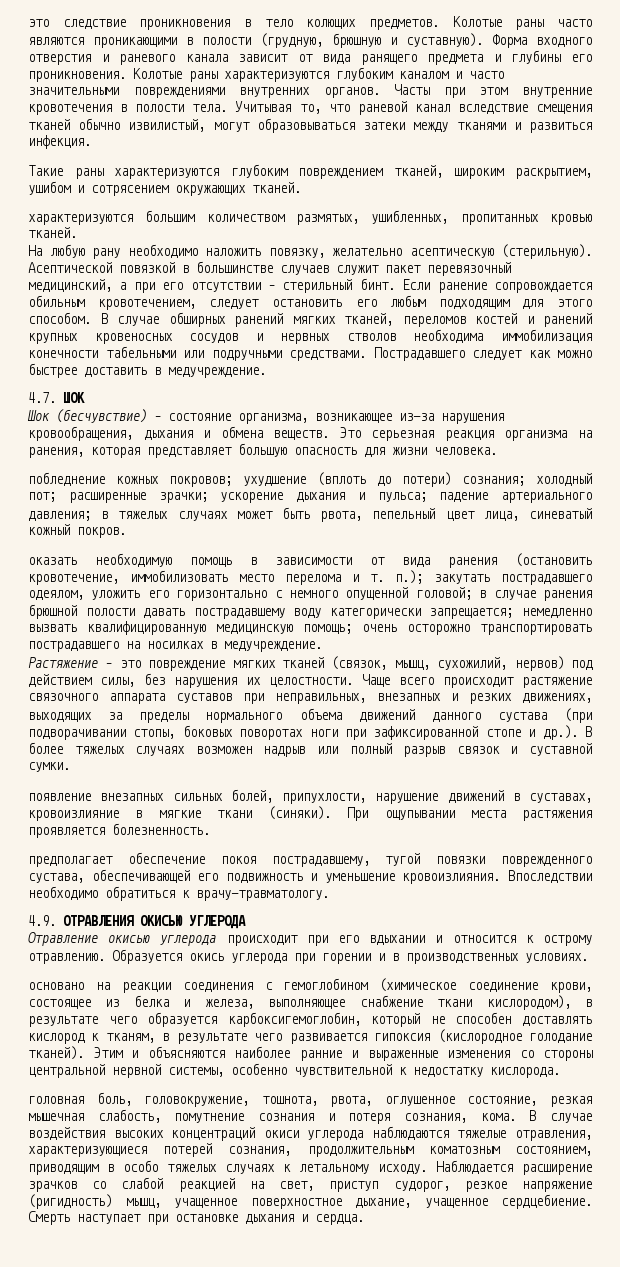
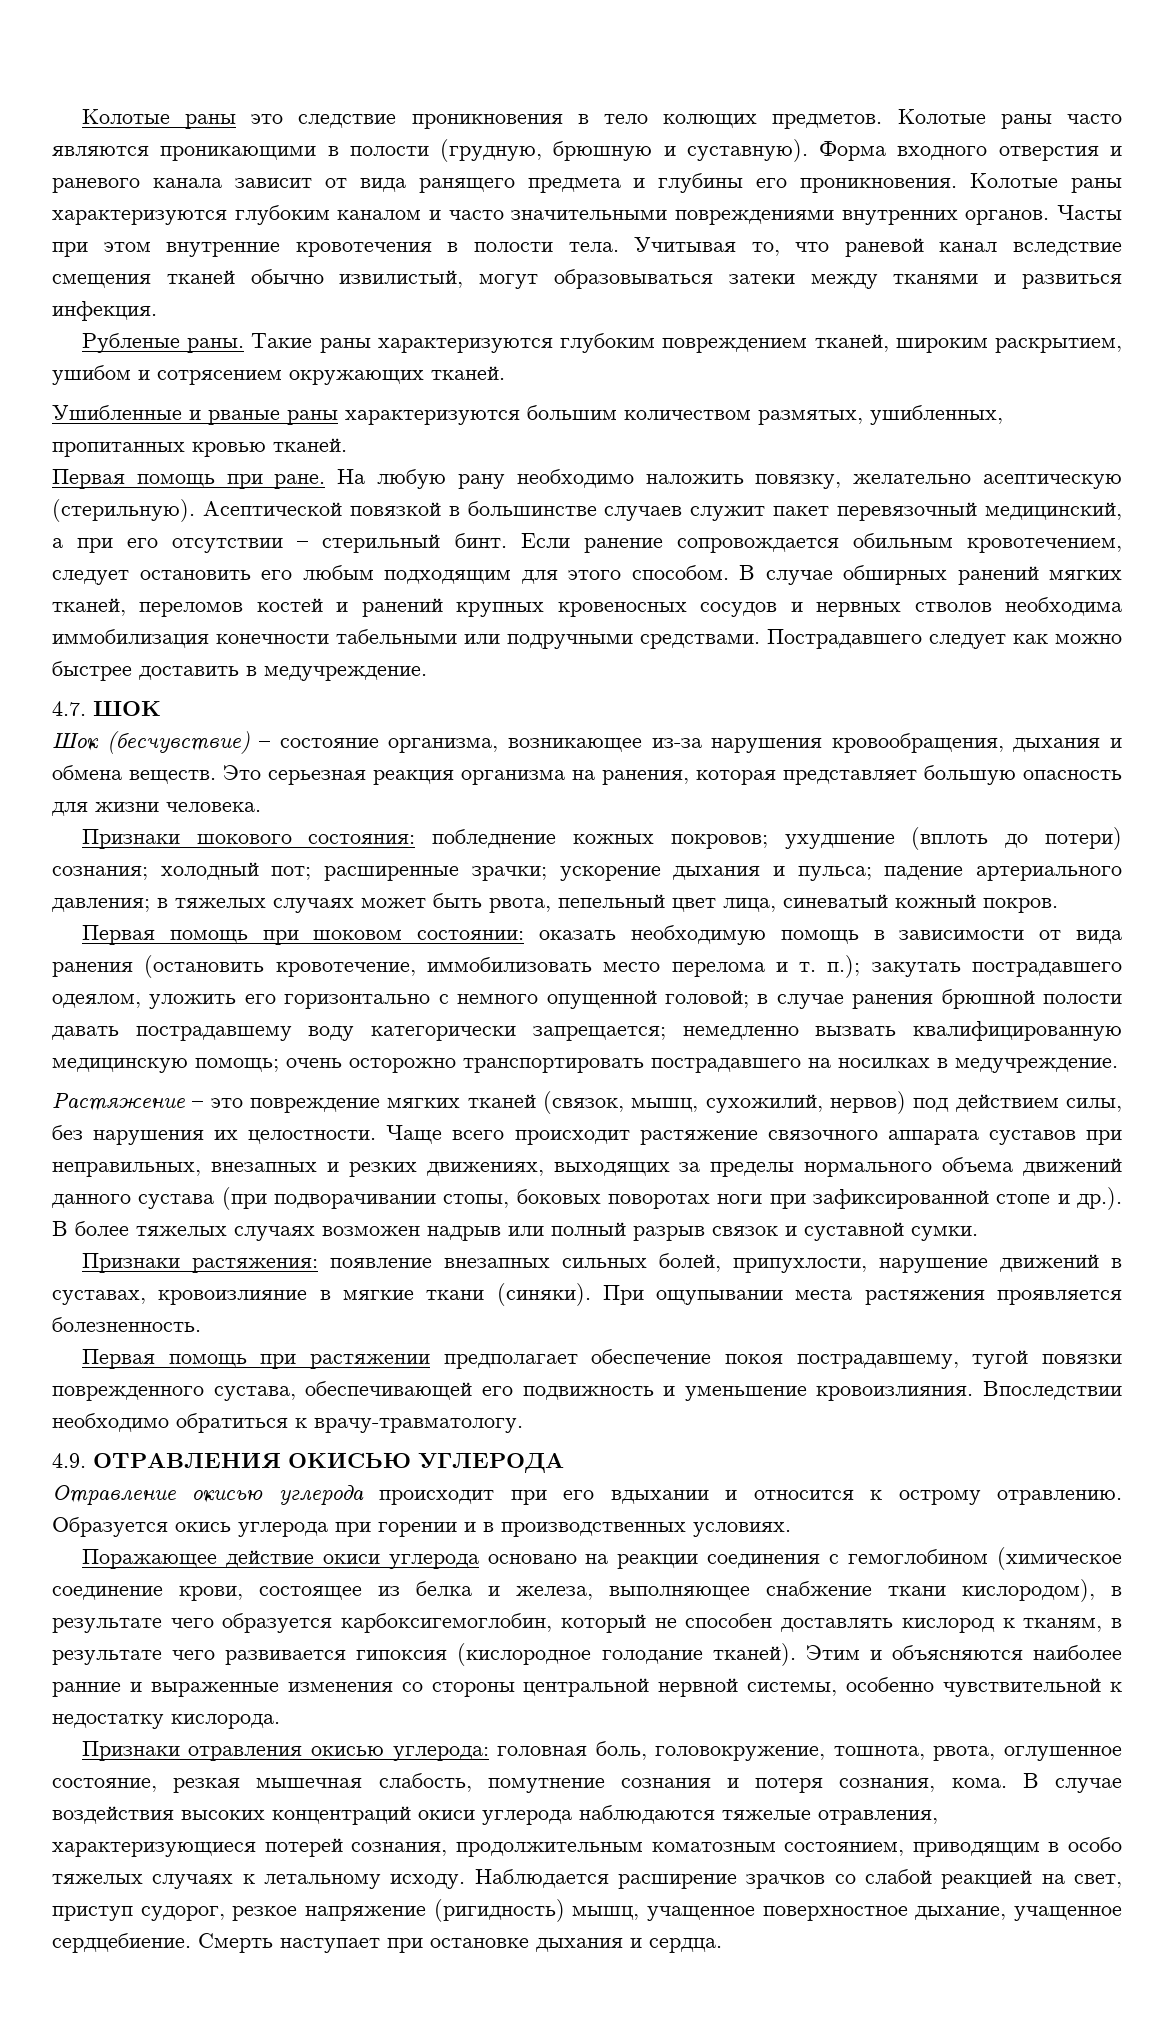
- это следствие проникновения в тело колющих предметов.
+ Колотые раны это следствие проникновения в тело колющих предметов.
+ Рубленые раны.
- характеризуются большим количеством размятых, ушибленных, пропитанных кровью тканей.
+ Ушибленные и рваные раны характеризуются большим количеством размятых, ушибленных, пропитанных кровью тканей.
+ Первая помощь при ране.
- побледнение кожных покровов; ухудшение (вплоть до потери) сознания; холодный пот; расширенные зрачки; ускорение дыхания и пульса; падение артериального давления; в тяжелых случаях может быть рвота, пепельный цвет лица, синеватый кожный покров.
+ Признаки шокового состояния: побледнение кожных покровов; ухудшение (вплоть до потери) сознания; холодный пот; расширенные зрачки; ускорение дыхания и пульса; падение артериального давления; в тяжелых случаях может быть рвота, пепельный цвет лица, синеватый кожный покров.
- оказать необходимую помощь в зависимости от вида ранения (остановить кровотечение, иммобилизовать место перелома и т. п.); закутать пострадавшего одеялом, уложить его горизонтально с немного опущенной головой; в случае ранения брюшной полости давать пострадавшему воду категорически запрещается; немедленно вызвать квалифицированную медицинскую помощь; очень осторожно транспортировать пострадавшего на носилках в медучреждение.
+ Первая помощь при шоковом состоянии: оказать необходимую помощь в зависимости от вида ранения (остановить кровотечение, иммобилизовать место перелома и т. п.); закутать пострадавшего одеялом, уложить его горизонтально с немного опущенной головой; в случае ранения брюшной полости давать пострадавшему воду категорически запрещается; немедленно вызвать квалифицированную медицинскую помощь; очень осторожно транспортировать пострадавшего на носилках в медучреждение.
- появление внезапных сильных болей, припухлости, нарушение движений в суставах, кровоизлияние в мягкие ткани (синяки).
+ Признаки растяжения: появление внезапных сильных болей, припухлости, нарушение движений в суставах, кровоизлияние в мягкие ткани (синяки).
- предполагает обеспечение покоя пострадавшему, тугой повязки поврежденного сустава, обеспечивающей его подвижность и уменьшение кровоизлияния.
+ Первая помощь при растяжении предполагает обеспечение покоя пострадавшему, тугой повязки поврежденного сустава, обеспечивающей его подвижность и уменьшение кровоизлияния.
- основано на реакции соединения с гемоглобином (химическое соединение крови, состоящее из белка и железа, выполняющее снабжение ткани кислородом), в результате чего образуется карбоксигемоглобин, который не способен доставлять кислород к тканям, в результате чего развивается гипоксия (кислородное голодание тканей).
+ Поражающее действие окиси углерода основано на реакции соединения с гемоглобином (химическое соединение крови, состоящее из белка и железа, выполняющее снабжение ткани кислородом), в результате чего образуется карбоксигемоглобин, который не способен доставлять кислород к тканям, в результате чего развивается гипоксия (кислородное голодание тканей).
- головная боль, головокружение, тошнота, рвота, оглушенное состояние, резкая мышечная слабость, помутнение сознания и потеря сознания, кома.
+ Признаки отравления окисью углерода: головная боль, головокружение, тошнота, рвота, оглушенное состояние, резкая мышечная слабость, помутнение сознания и потеря сознания, кома.

